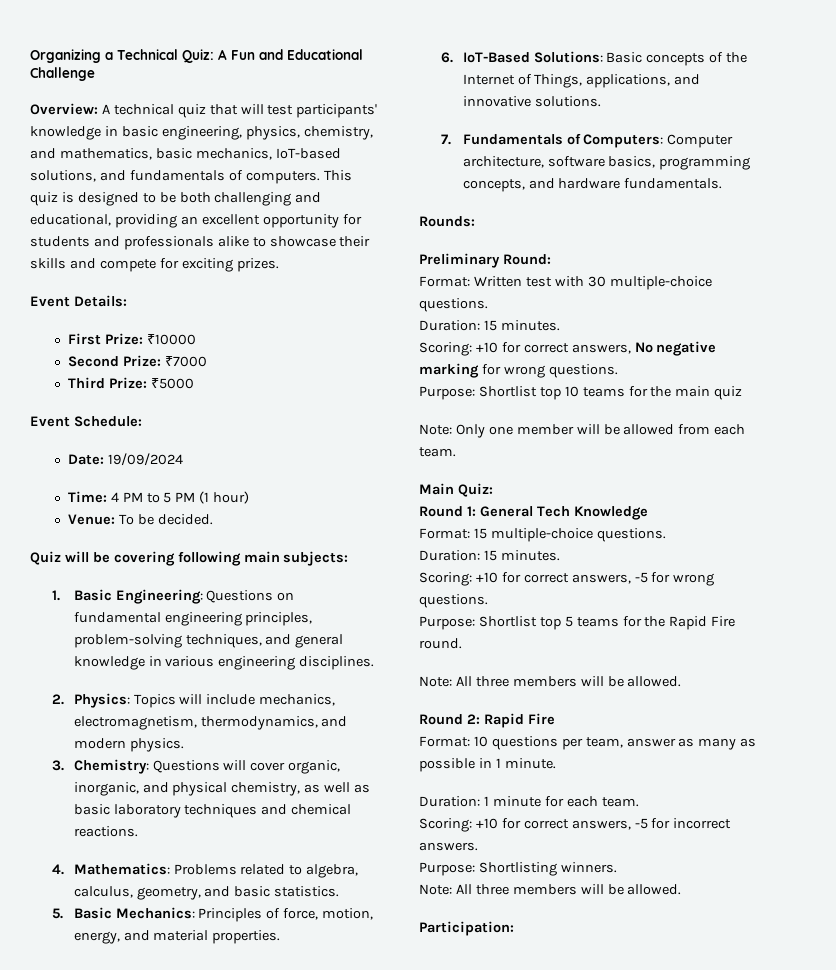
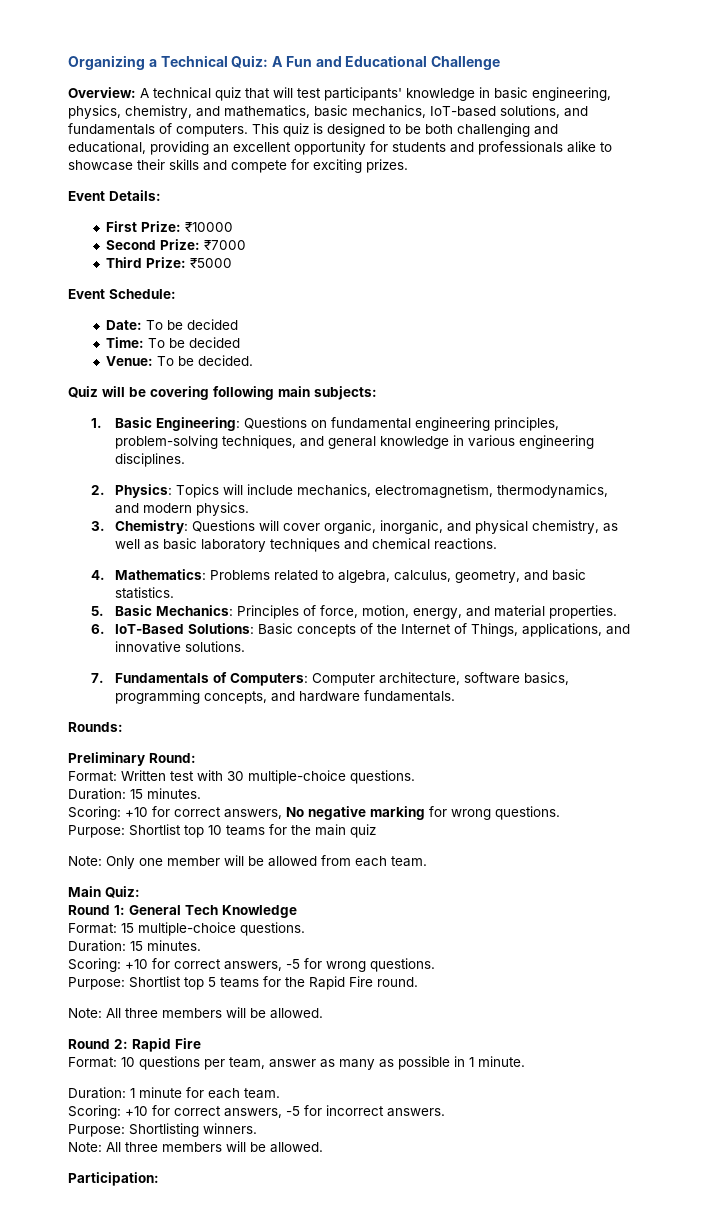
- Date: 19/09/2024
- Time: 4 PM to 5 PM (1 hour)
+ Date: To be decided
+ Time: To be decided

